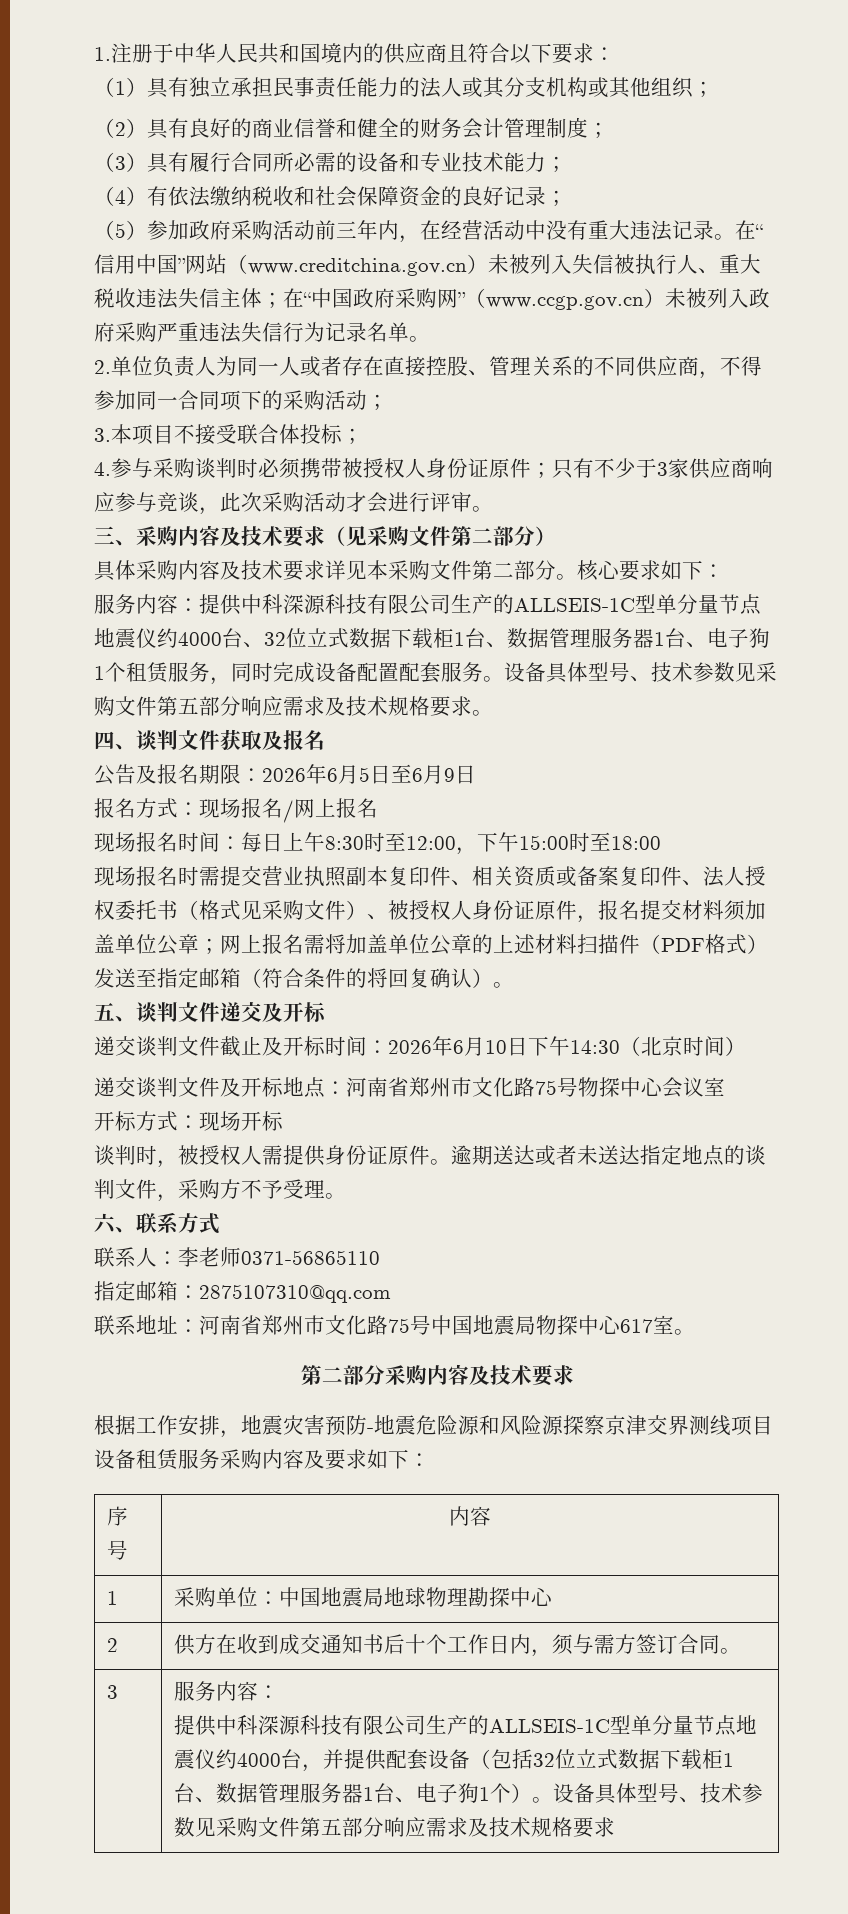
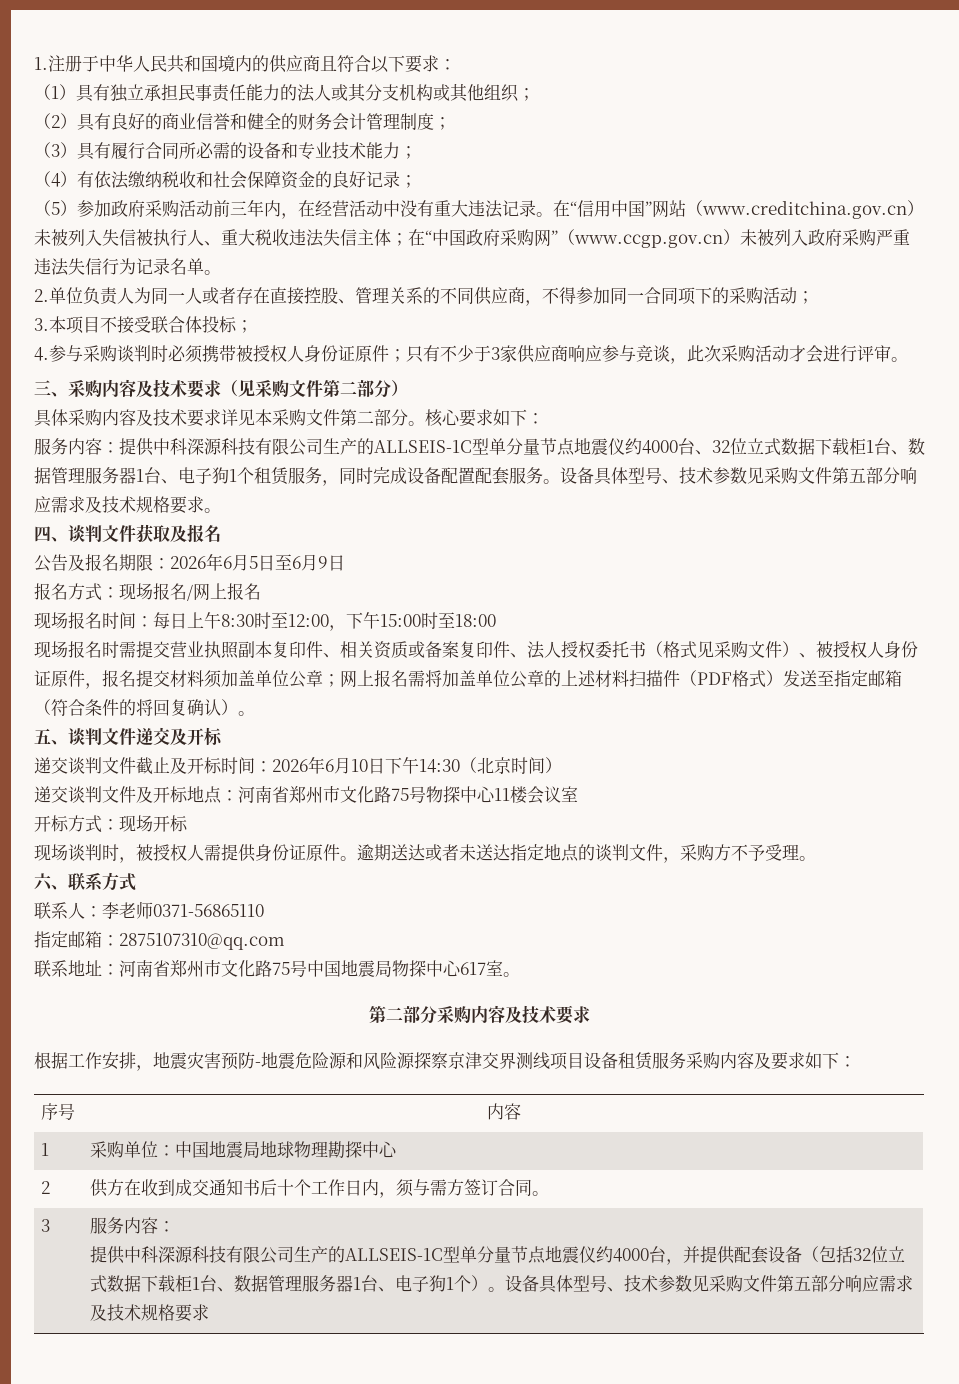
- 递交谈判文件及开标地点：河南省郑州市文化路75号物探中心会议室
+ 递交谈判文件及开标地点：河南省郑州市文化路75号物探中心11楼会议室
- 谈判时，被授权人需提供身份证原件。
+ 现场谈判时，被授权人需提供身份证原件。

